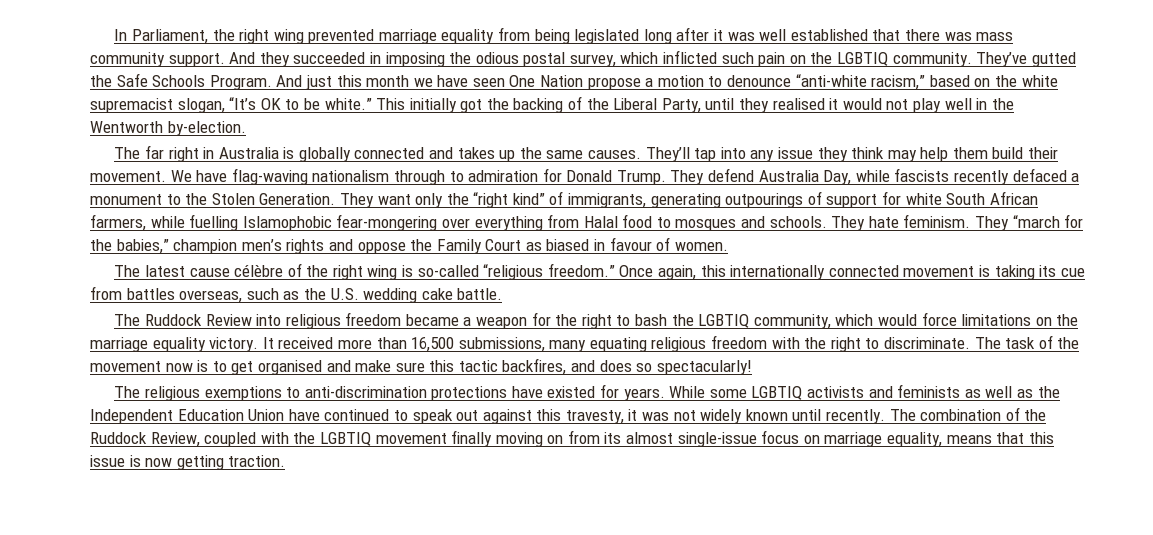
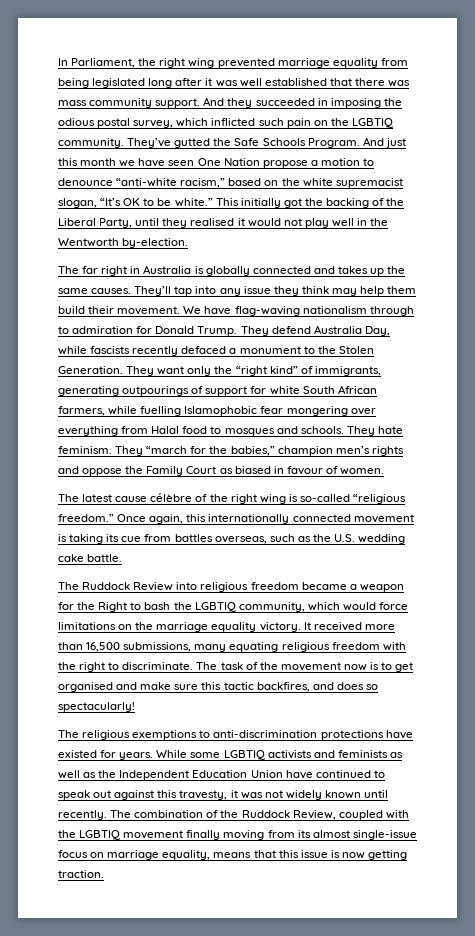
- They want only the “right kind” of immigrants, generating outpourings of support for white South African farmers, while fuelling Islamophobic fear-mongering over everything from Halal food to mosques and schools.
+ They want only the “right kind” of immigrants, generating outpourings of support for white South African farmers, while fuelling Islamophobic fear mongering over everything from Halal food to mosques and schools.
- The Ruddock Review into religious freedom became a weapon for the right to bash the LGBTIQ community, which would force limitations on the marriage equality victory.
+ The Ruddock Review into religious freedom became a weapon for the Right to bash the LGBTIQ community, which would force limitations on the marriage equality victory.
- The combination of the Ruddock Review, coupled with the LGBTIQ movement finally moving on from its almost single-issue focus on marriage equality, means that this issue is now getting traction.
+ The combination of the Ruddock Review, coupled with the LGBTIQ movement finally moving from its almost single-issue focus on marriage equality, means that this issue is now getting traction.

